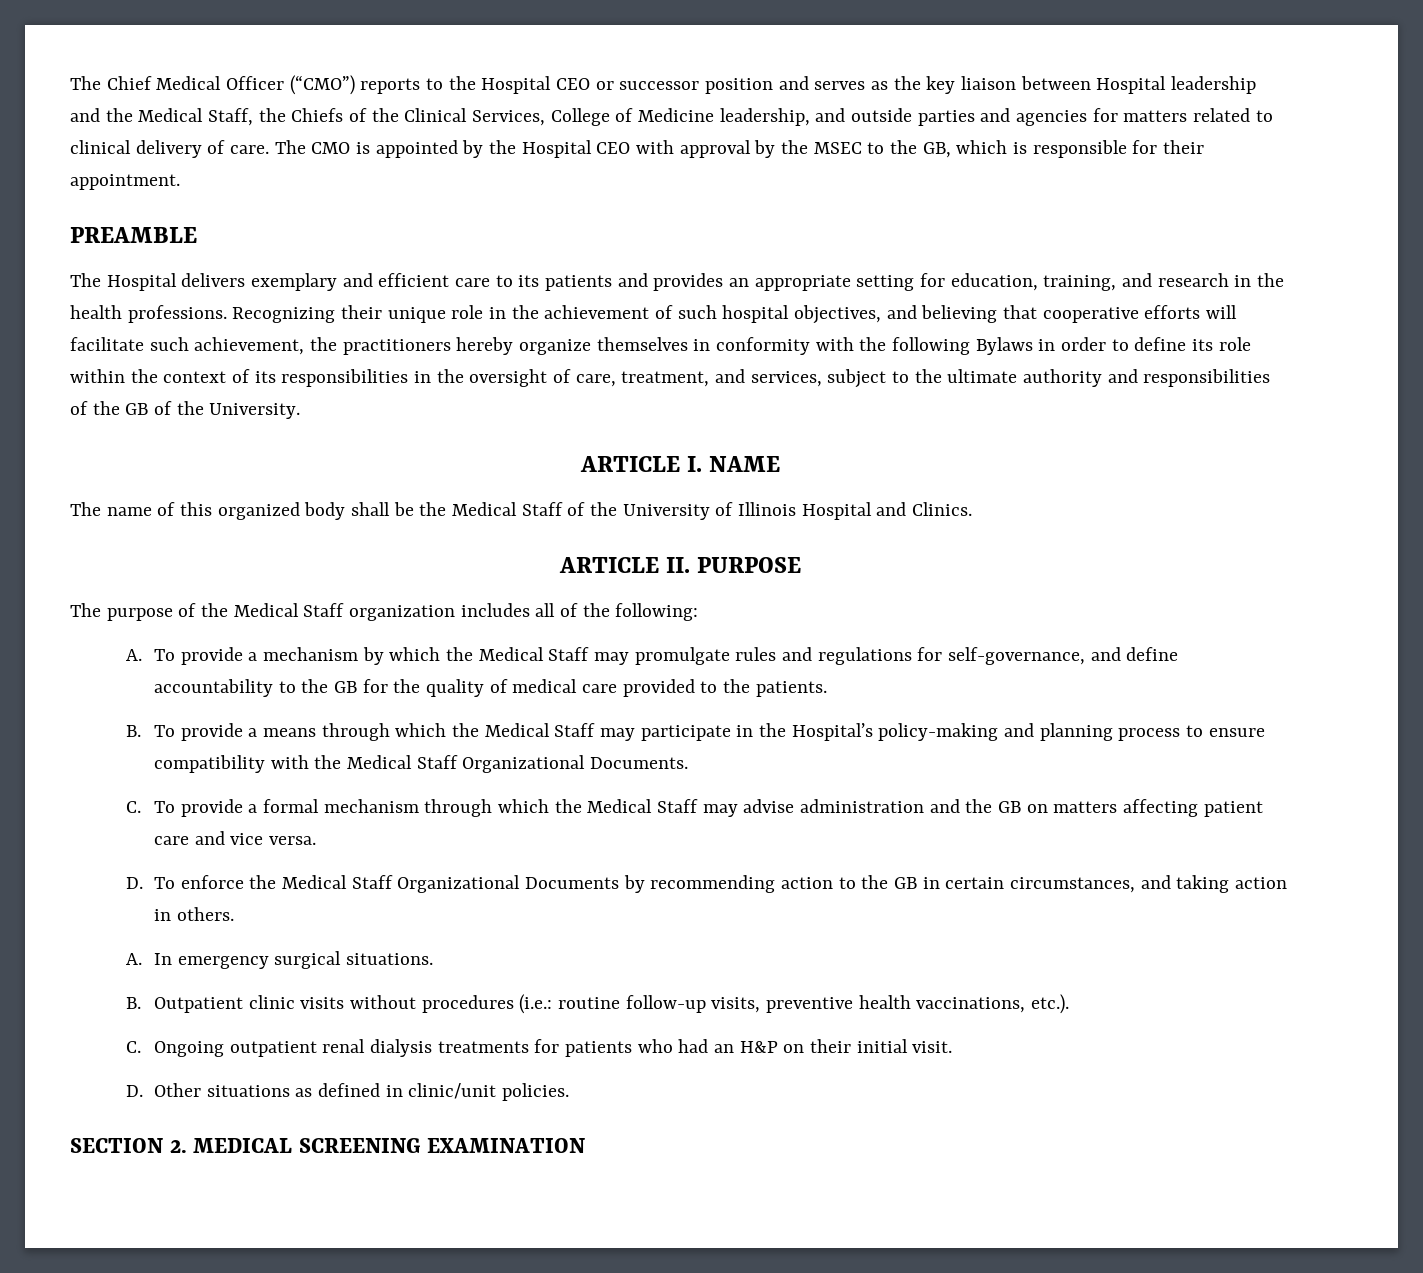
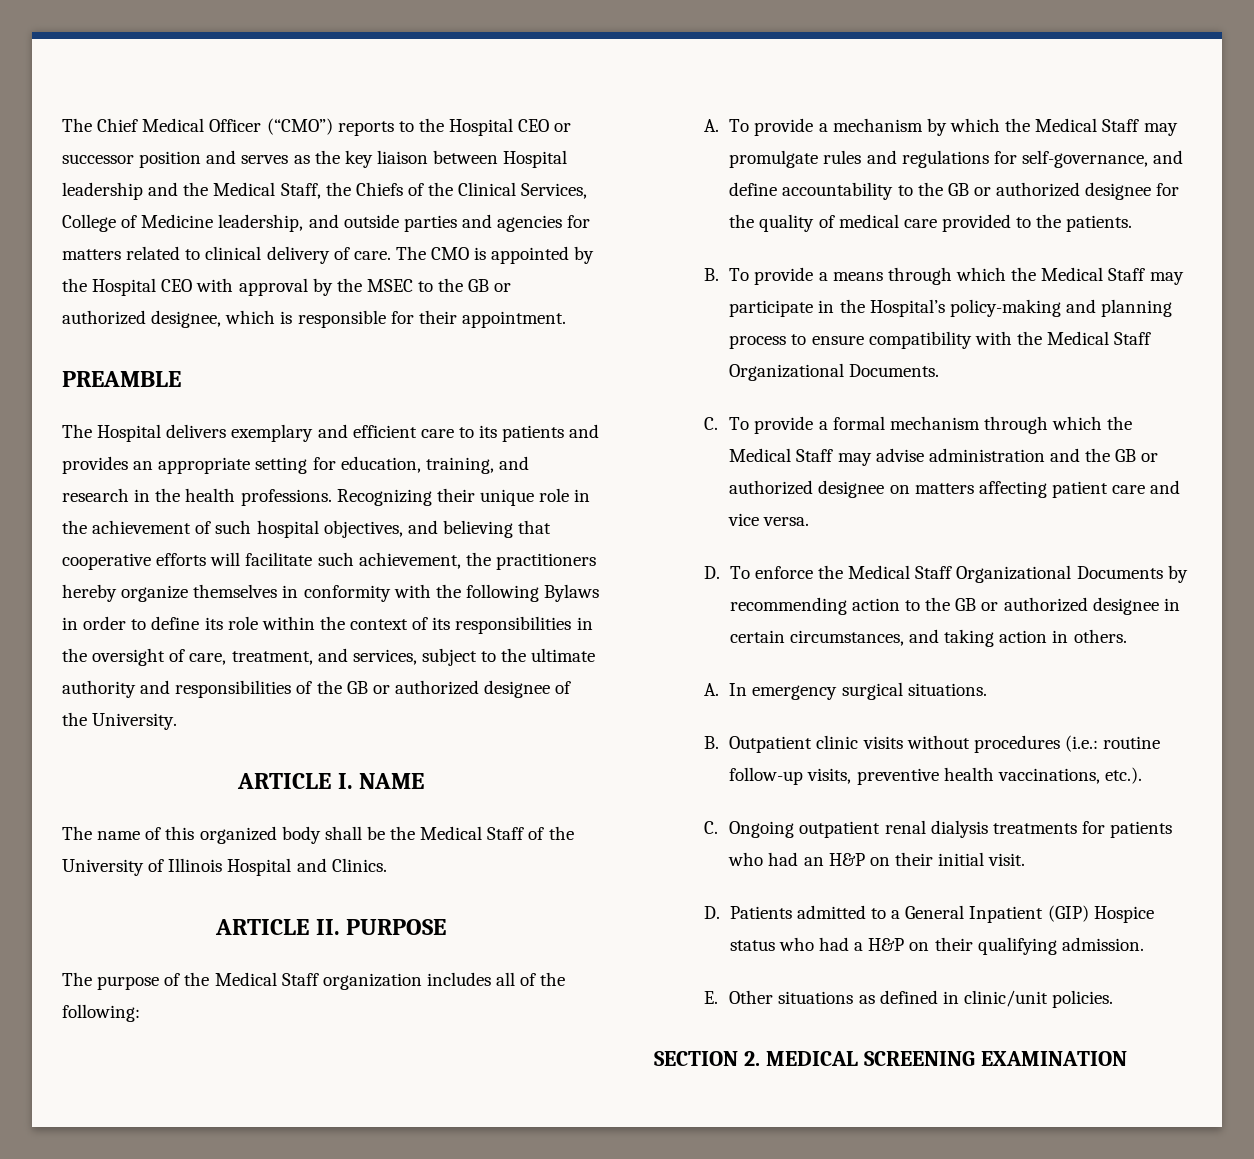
- The CMO is appointed by the Hospital CEO with approval by the MSEC to the GB, which is responsible for their appointment.
+ The CMO is appointed by the Hospital CEO with approval by the MSEC to the GB or authorized designee, which is responsible for their appointment.
- Recognizing their unique role in the achievement of such hospital objectives, and believing that cooperative efforts will facilitate such achievement, the practitioners hereby organize themselves in conformity with the following Bylaws in order to define its role within the context of its responsibilities in the oversight of care, treatment, and services, subject to the ultimate authority and responsibilities of the GB of the University.
+ Recognizing their unique role in the achievement of such hospital objectives, and believing that cooperative efforts will facilitate such achievement, the practitioners hereby organize themselves in conformity with the following Bylaws in order to define its role within the context of its responsibilities in the oversight of care, treatment, and services, subject to the ultimate authority and responsibilities of the GB or authorized designee of the University.
- A. To provide a mechanism by which the Medical Staff may promulgate rules and regulations for self-governance, and define accountability to the GB for the quality of medical care provided to the patients.
+ A. To provide a mechanism by which the Medical Staff may promulgate rules and regulations for self-governance, and define accountability to the GB or authorized designee for the quality of medical care provided to the patients.
- C. To provide a formal mechanism through which the Medical Staff may advise administration and the GB on matters affecting patient care and vice versa.
+ C. To provide a formal mechanism through which the Medical Staff may advise administration and the GB or authorized designee on matters affecting patient care and vice versa.
- D. To enforce the Medical Staff Organizational Documents by recommending action to the GB in certain circumstances, and taking action in others.
+ D. To enforce the Medical Staff Organizational Documents by recommending action to the GB or authorized designee in certain circumstances, and taking action in others.
- D. Other situations as defined in clinic/unit policies.
+ D. Patients admitted to a General Inpatient (GIP) Hospice status who had a H&P on their qualifying admission.
+ E. Other situations as defined in clinic/unit policies.

